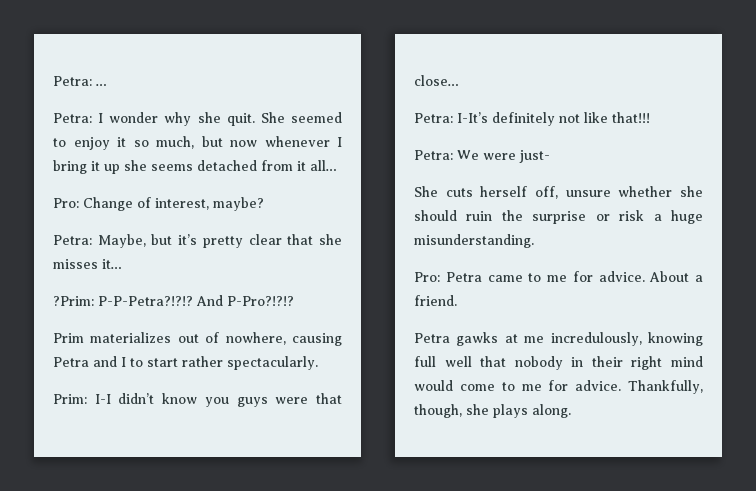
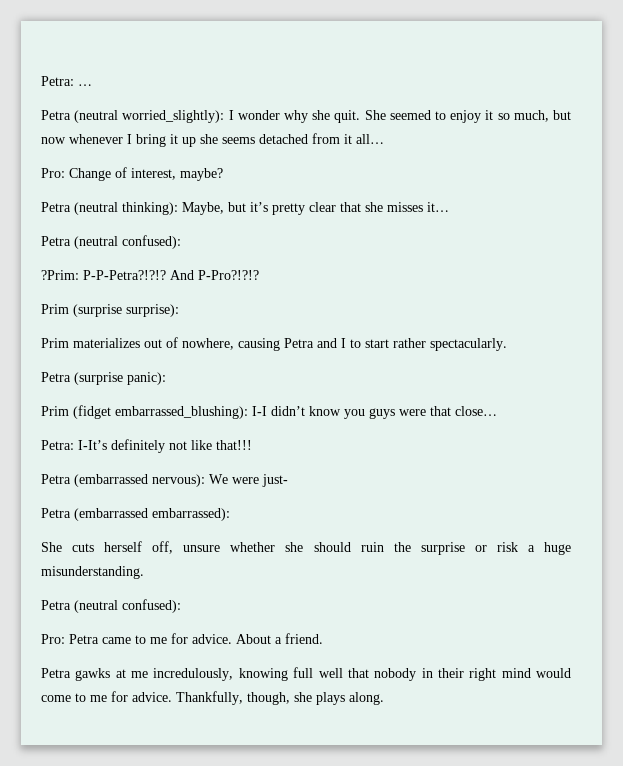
- Petra: I wonder why she quit.
+ Petra (neutral worried_slightly): I wonder why she quit.
- Petra: Maybe, but it’s pretty clear that she misses it…
+ Petra (neutral thinking): Maybe, but it’s pretty clear that she misses it…
+ Petra (neutral confused):
+ Prim (surprise surprise):
- Prim: I-I didn’t know you guys were that close…
+ Petra (surprise panic):
+ Prim (fidget embarrassed_blushing): I-I didn’t know you guys were that close…
- Petra: We were just-
+ Petra (embarrassed nervous): We were just-
+ Petra (embarrassed embarrassed):
  She cuts herself off, unsure whether she should ruin the surprise or risk a huge misunderstanding.
+ Petra (neutral confused):

